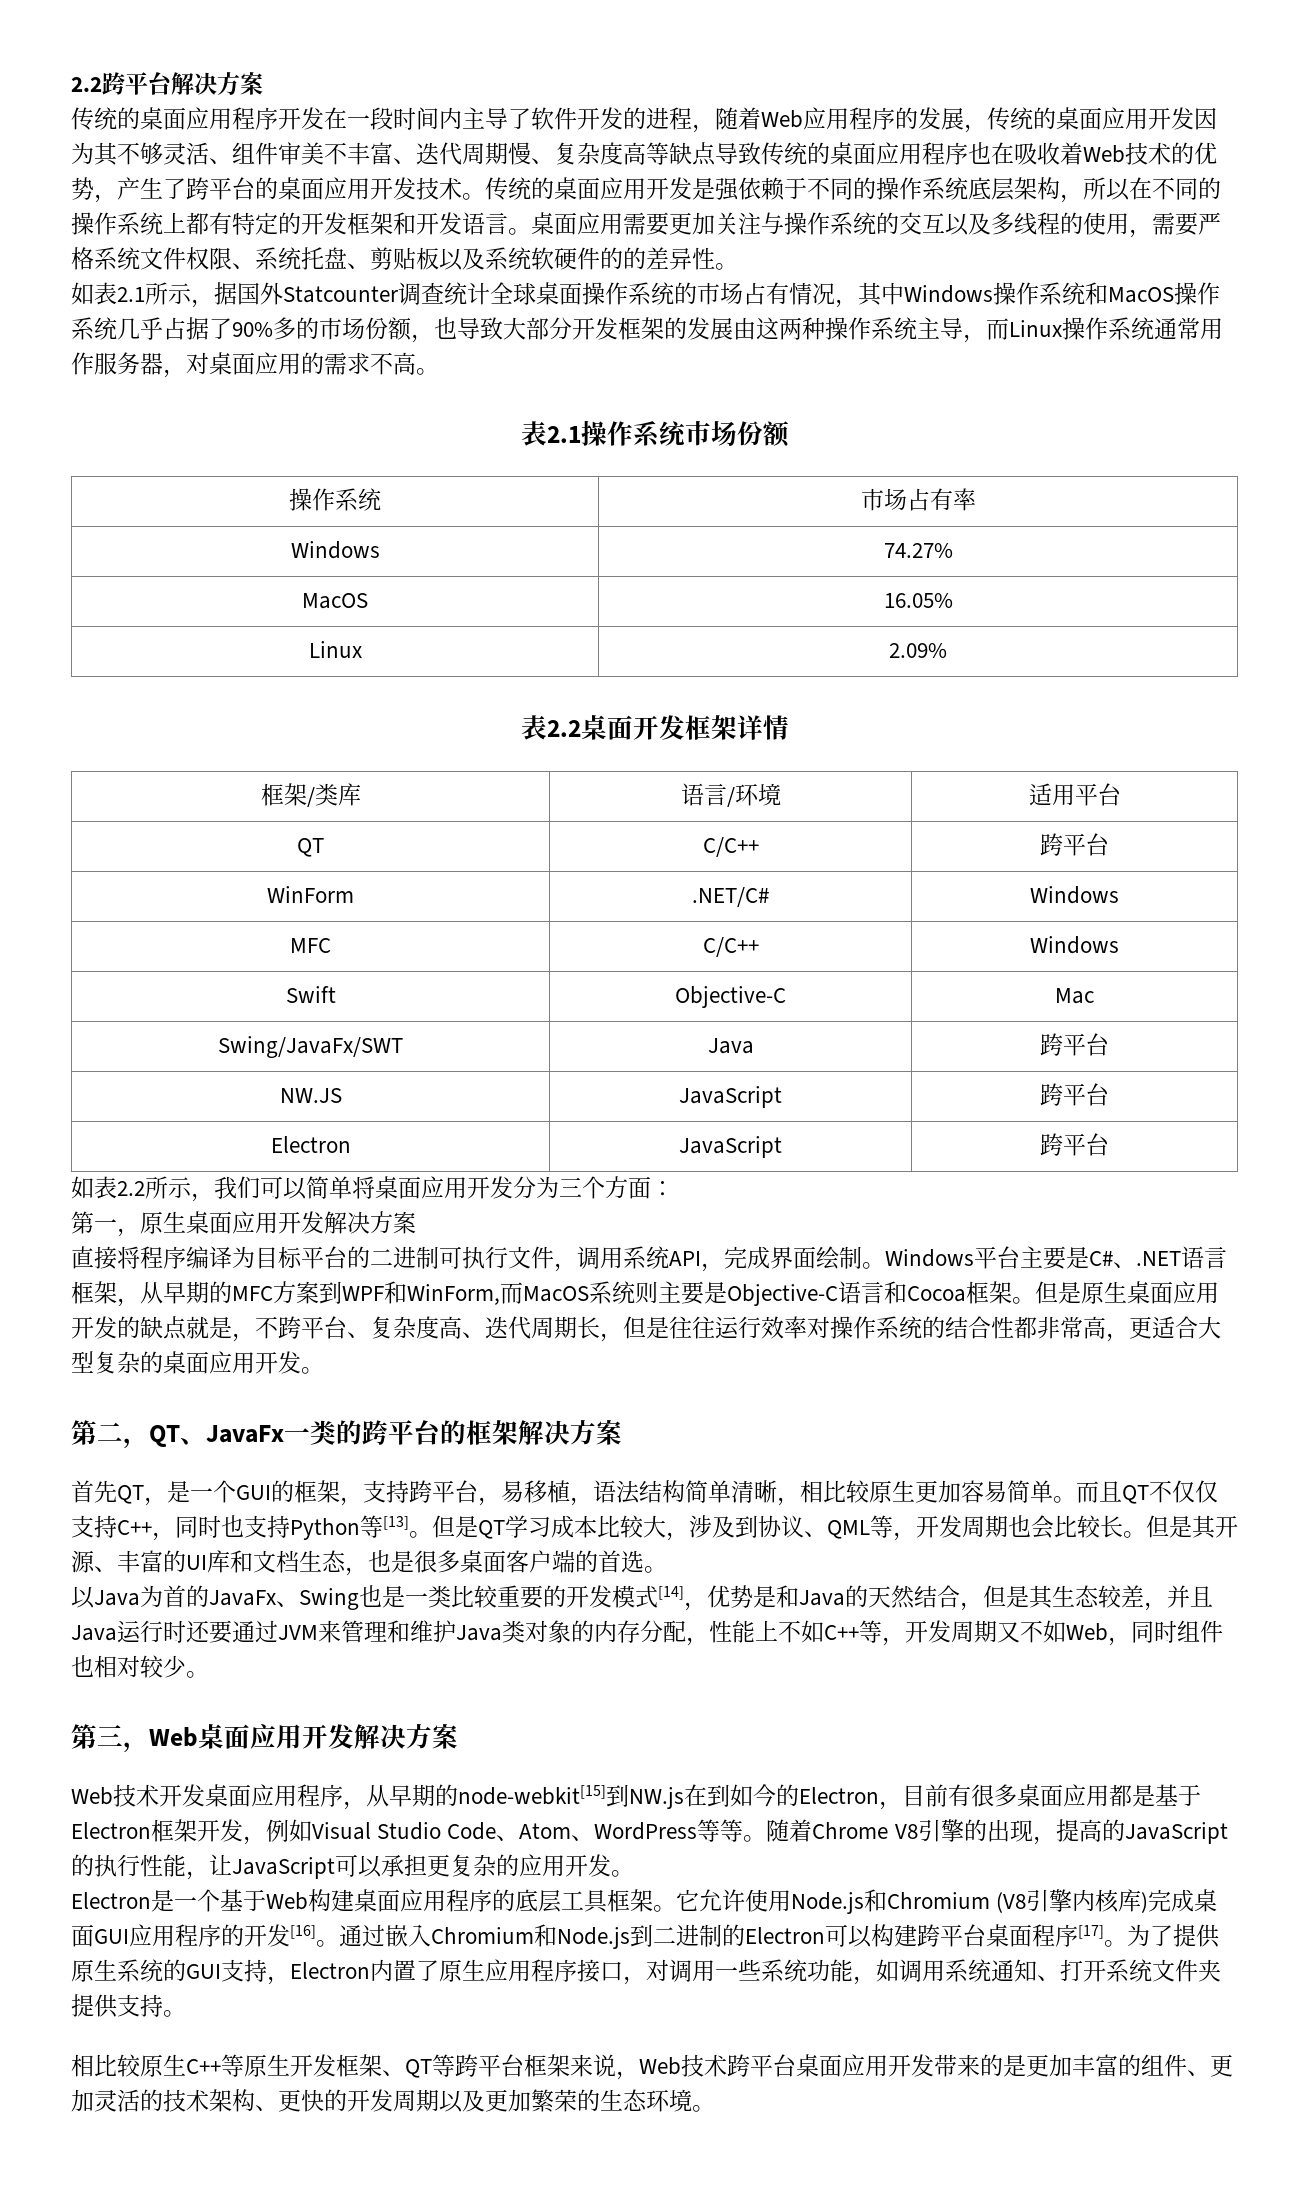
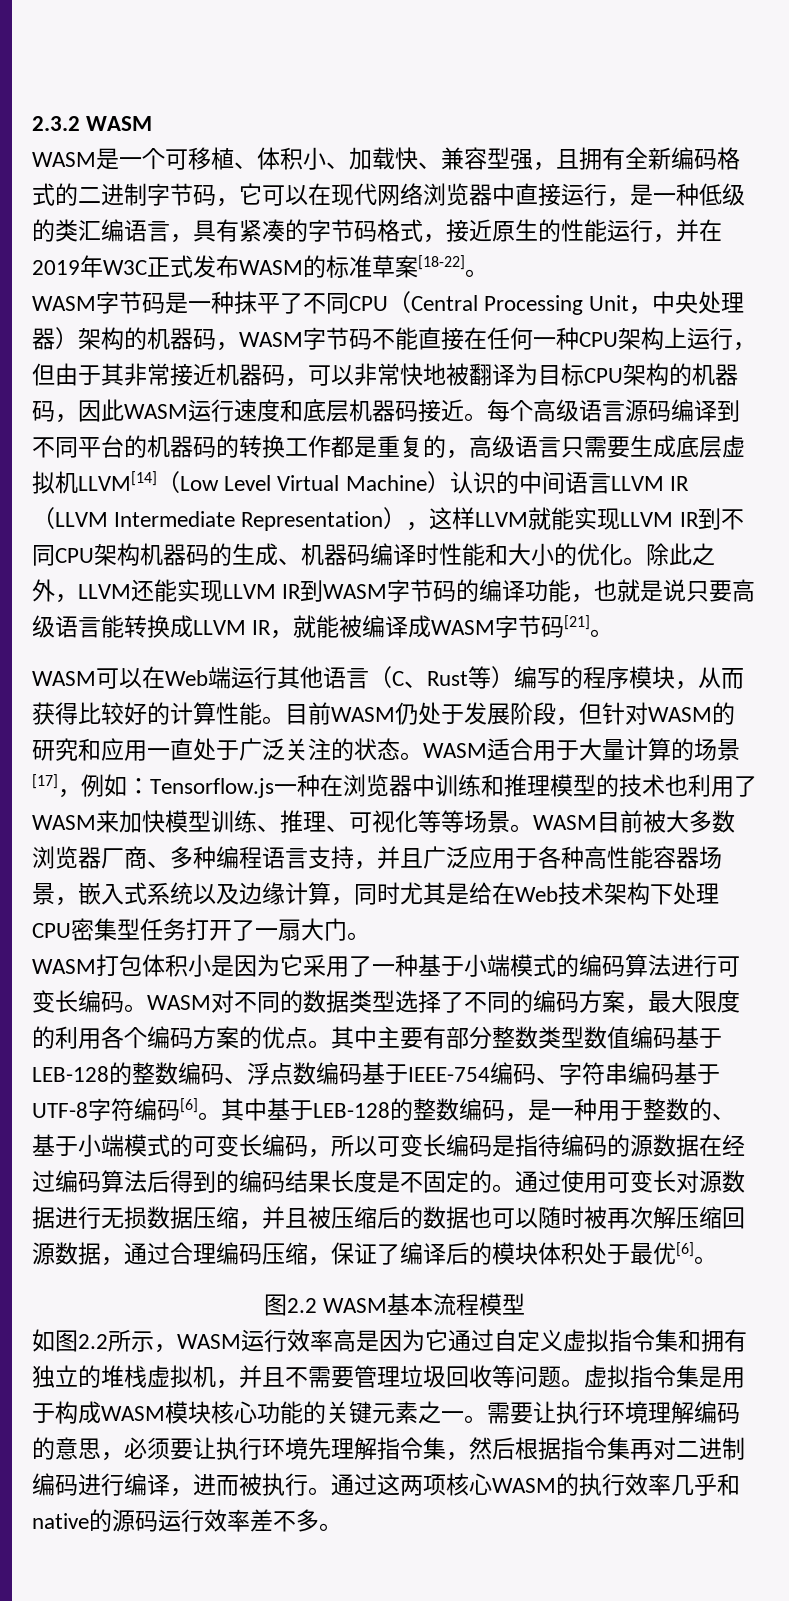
- 2.2跨平台解决方案
- 传统的桌面应用程序开发在一段时间内主导了软件开发的进程，随着Web应用程序的发展，传统的桌面应用开发因为其不够灵活、组件审美不丰富、迭代周期慢、复杂度高等缺点导致传统的桌面应用程序也在吸收着Web技术的优势，产生了跨平台的桌面应用开发技术。传统的桌面应用开发是强依赖于不同的操作系统底层架构，所以在不同的操作系统上都有特定的开发框架和开发语言。桌面应用需要更加关注与操作系统的交互以及多线程的使用，需要严格系统文件权限、系统托盘、剪贴板以及系统软硬件的的差异性。
- 如表2.1所示，据国外Statcounter调查统计全球桌面操作系统的市场占有情况，其中Windows操作系统和MacOS操作系统几乎占据了90%多的市场份额，也导致大部分开发框架的发展由这两种操作系统主导，而Linux操作系统通常用作服务器，对桌面应用的需求不高。
- 表2.1操作系统市场份额
- 操作系统 | 市场占有率
- Windows | 74.27%
- MacOS | 16.05%
- Linux | 2.09%
- 表2.2桌面开发框架详情
- 框架/类库 | 语言/环境 | 适用平台
- QT | C/C++ | 跨平台
- WinForm | .NET/C# | Windows
- MFC | C/C++ | Windows
- Swift | Objective-C | Mac
- Swing/JavaFx/SWT | Java | 跨平台
- NW.JS | JavaScript | 跨平台
- Electron | JavaScript | 跨平台
- 如表2.2所示，我们可以简单将桌面应用开发分为三个方面：
- 第一，原生桌面应用开发解决方案
- 直接将程序编译为目标平台的二进制可执行文件，调用系统API，完成界面绘制。Windows平台主要是C#、.NET语言框架，从早期的MFC方案到WPF和WinForm,而MacOS系统则主要是Objective-C语言和Cocoa框架。但是原生桌面应用开发的缺点就是，不跨平台、复杂度高、迭代周期长，但是往往运行效率对操作系统的结合性都非常高，更适合大型复杂的桌面应用开发。
- 第二，QT、JavaFx一类的跨平台的框架解决方案
- 首先QT，是一个GUI的框架，支持跨平台，易移植，语法结构简单清晰，相比较原生更加容易简单。而且QT不仅仅支持C++，同时也支持Python等[13]。但是QT学习成本比较大，涉及到协议、QML等，开发周期也会比较长。但是其开源、丰富的UI库和文档生态，也是很多桌面客户端的首选。
- 以Java为首的JavaFx、Swing也是一类比较重要的开发模式[14]，优势是和Java的天然结合，但是其生态较差，并且Java运行时还要通过JVM来管理和维护Java类对象的内存分配，性能上不如C++等，开发周期又不如Web，同时组件也相对较少。
- 第三，Web桌面应用开发解决方案
- Web技术开发桌面应用程序，从早期的node-webkit[15]到NW.js在到如今的Electron，目前有很多桌面应用都是基于Electron框架开发，例如Visual Studio Code、Atom、WordPress等等。随着Chrome V8引擎的出现，提高的JavaScript的执行性能，让JavaScript可以承担更复杂的应用开发。
- Electron是一个基于Web构建桌面应用程序的底层工具框架。它允许使用Node.js和Chromium (V8引擎内核库)完成桌面GUI应用程序的开发[16]。通过嵌入Chromium和Node.js到二进制的Electron可以构建跨平台桌面程序[17]。为了提供原生系统的GUI支持，Electron内置了原生应用程序接口，对调用一些系统功能，如调用系统通知、打开系统文件夹提供支持。
- 相比较原生C++等原生开发框架、QT等跨平台框架来说，Web技术跨平台桌面应用开发带来的是更加丰富的组件、更加灵活的技术架构、更快的开发周期以及更加繁荣的生态环境。
+ 2.3.2 WASM
+ WASM是一个可移植、体积小、加载快、兼容型强，且拥有全新编码格式的二进制字节码，它可以在现代网络浏览器中直接运行，是一种低级的类汇编语言，具有紧凑的字节码格式，接近原生的性能运行，并在2019年W3C正式发布WASM的标准草案[18-22]。
+ WASM字节码是一种抹平了不同CPU（Central Processing Unit，中央处理器）架构的机器码，WASM字节码不能直接在任何一种CPU架构上运行，但由于其非常接近机器码，可以非常快地被翻译为目标CPU架构的机器码，因此WASM运行速度和底层机器码接近。每个高级语言源码编译到不同平台的机器码的转换工作都是重复的，高级语言只需要生成底层虚拟机LLVM[14]（Low Level Virtual Machine）认识的中间语言LLVM IR（LLVM Intermediate Representation），这样LLVM就能实现LLVM IR到不同CPU架构机器码的生成、机器码编译时性能和大小的优化。除此之外，LLVM还能实现LLVM IR到WASM字节码的编译功能，也就是说只要高级语言能转换成LLVM IR，就能被编译成WASM字节码[21]。
+ WASM可以在Web端运行其他语言（C、Rust等）编写的程序模块，从而获得比较好的计算性能。目前WASM仍处于发展阶段，但针对WASM的研究和应用一直处于广泛关注的状态。WASM适合用于大量计算的场景[17]，例如：Tensorflow.js一种在浏览器中训练和推理模型的技术也利用了WASM来加快模型训练、推理、可视化等等场景。WASM目前被大多数浏览器厂商、多种编程语言支持，并且广泛应用于各种高性能容器场景，嵌入式系统以及边缘计算，同时尤其是给在Web技术架构下处理CPU密集型任务打开了一扇大门。
+ WASM打包体积小是因为它采用了一种基于小端模式的编码算法进行可变长编码。WASM对不同的数据类型选择了不同的编码方案，最大限度的利用各个编码方案的优点。其中主要有部分整数类型数值编码基于LEB-128的整数编码、浮点数编码基于IEEE-754编码、字符串编码基于UTF-8字符编码[6]。其中基于LEB-128的整数编码，是一种用于整数的、基于小端模式的可变长编码，所以可变长编码是指待编码的源数据在经过编码算法后得到的编码结果长度是不固定的。通过使用可变长对源数据进行无损数据压缩，并且被压缩后的数据也可以随时被再次解压缩回源数据，通过合理编码压缩，保证了编译后的模块体积处于最优[6]。
+ 图2.2 WASM基本流程模型
+ 如图2.2所示，WASM运行效率高是因为它通过自定义虚拟指令集和拥有独立的堆栈虚拟机，并且不需要管理垃圾回收等问题。虚拟指令集是用于构成WASM模块核心功能的关键元素之一。需要让执行环境理解编码的意思，必须要让执行环境先理解指令集，然后根据指令集再对二进制编码进行编译，进而被执行。通过这两项核心WASM的执行效率几乎和native的源码运行效率差不多。

